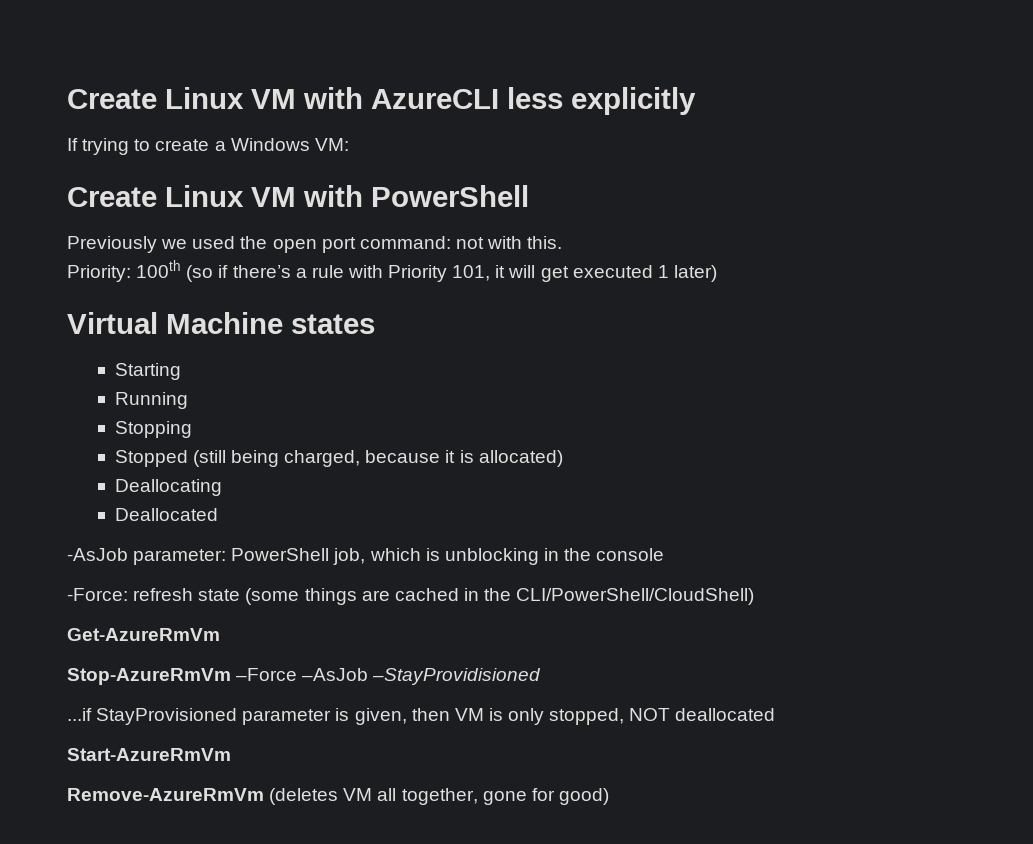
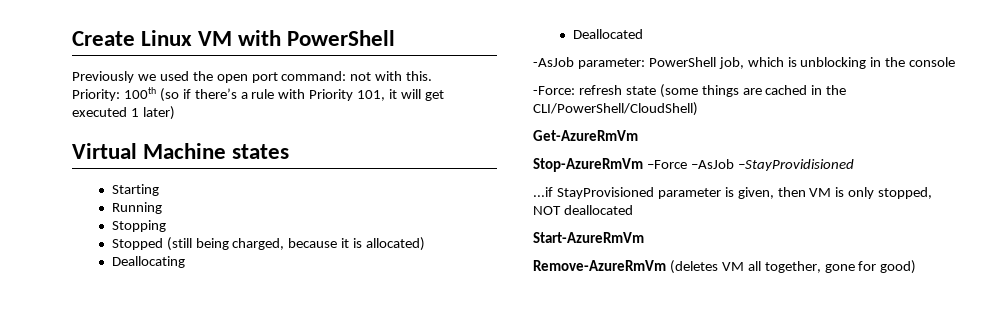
- Create Linux VM with AzureCLI less explicitly
- If trying to create a Windows VM:

